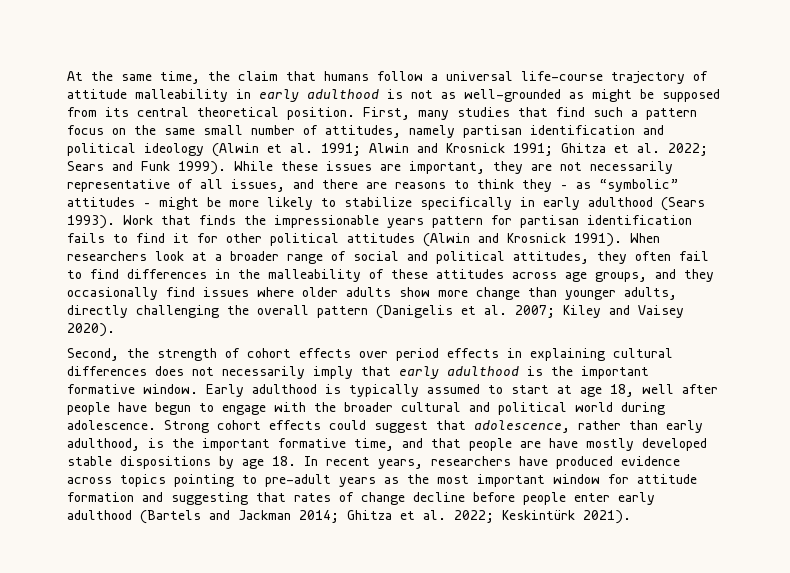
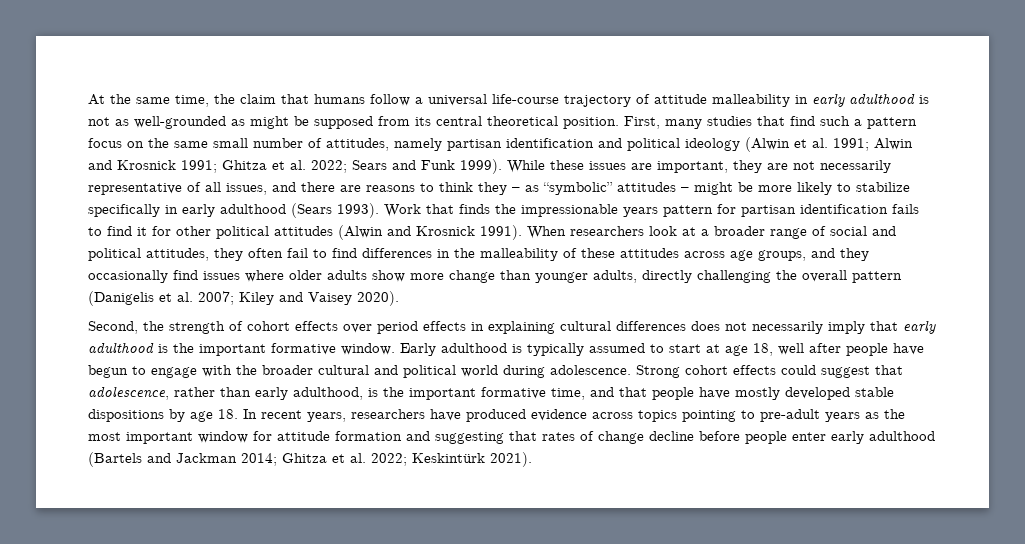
- Strong cohort effects could suggest that adolescence, rather than early adulthood, is the important formative time, and that people are have mostly developed stable dispositions by age 18. In recent years, researchers have produced evidence across topics pointing to pre-adult years as the most important window for attitude formation and suggesting that rates of change decline before people enter early adulthood (Bartels and Jackman 2014;
+ Strong cohort effects could suggest that adolescence, rather than early adulthood, is the important formative time, and that people have mostly developed stable dispositions by age 18. In recent years, researchers have produced evidence across topics pointing to pre-adult years as the most important window for attitude formation and suggesting that rates of change decline before people enter early adulthood (Bartels and Jackman 2014;

